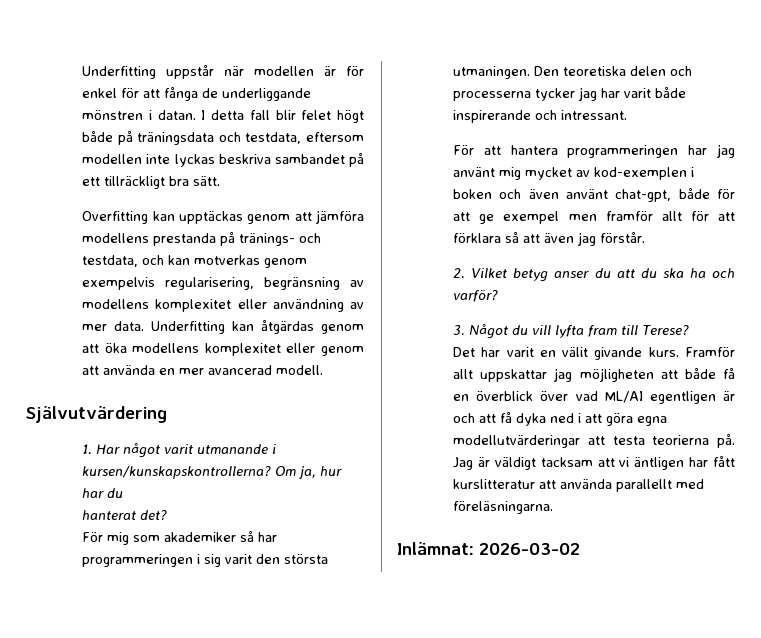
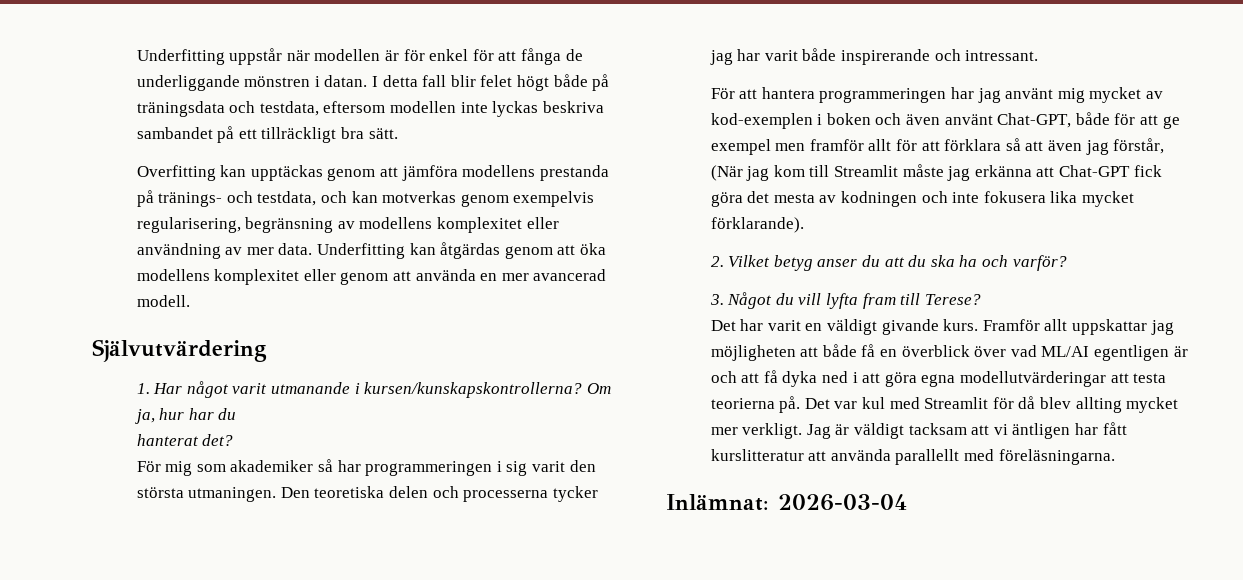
- För att hantera programmeringen har jag använt mig mycket av kod-exemplen i boken och även använt chat-gpt, både för att ge exempel men framför allt för att förklara så att även jag förstår.
+ För att hantera programmeringen har jag använt mig mycket av kod-exemplen i boken och även använt Chat-GPT, både för att ge exempel men framför allt för att förklara så att även jag förstår, (När jag kom till Streamlit måste jag erkänna att Chat-GPT fick göra det mesta av kodningen och inte fokusera lika mycket förklarande).
- Det har varit en välit givande kurs.
+ Det har varit en väldigt givande kurs.
+ Det var kul med Streamlit för då blev allting mycket mer verkligt.
- Inlämnat: 2026-03-02
+ Inlämnat: 2026-03-04

